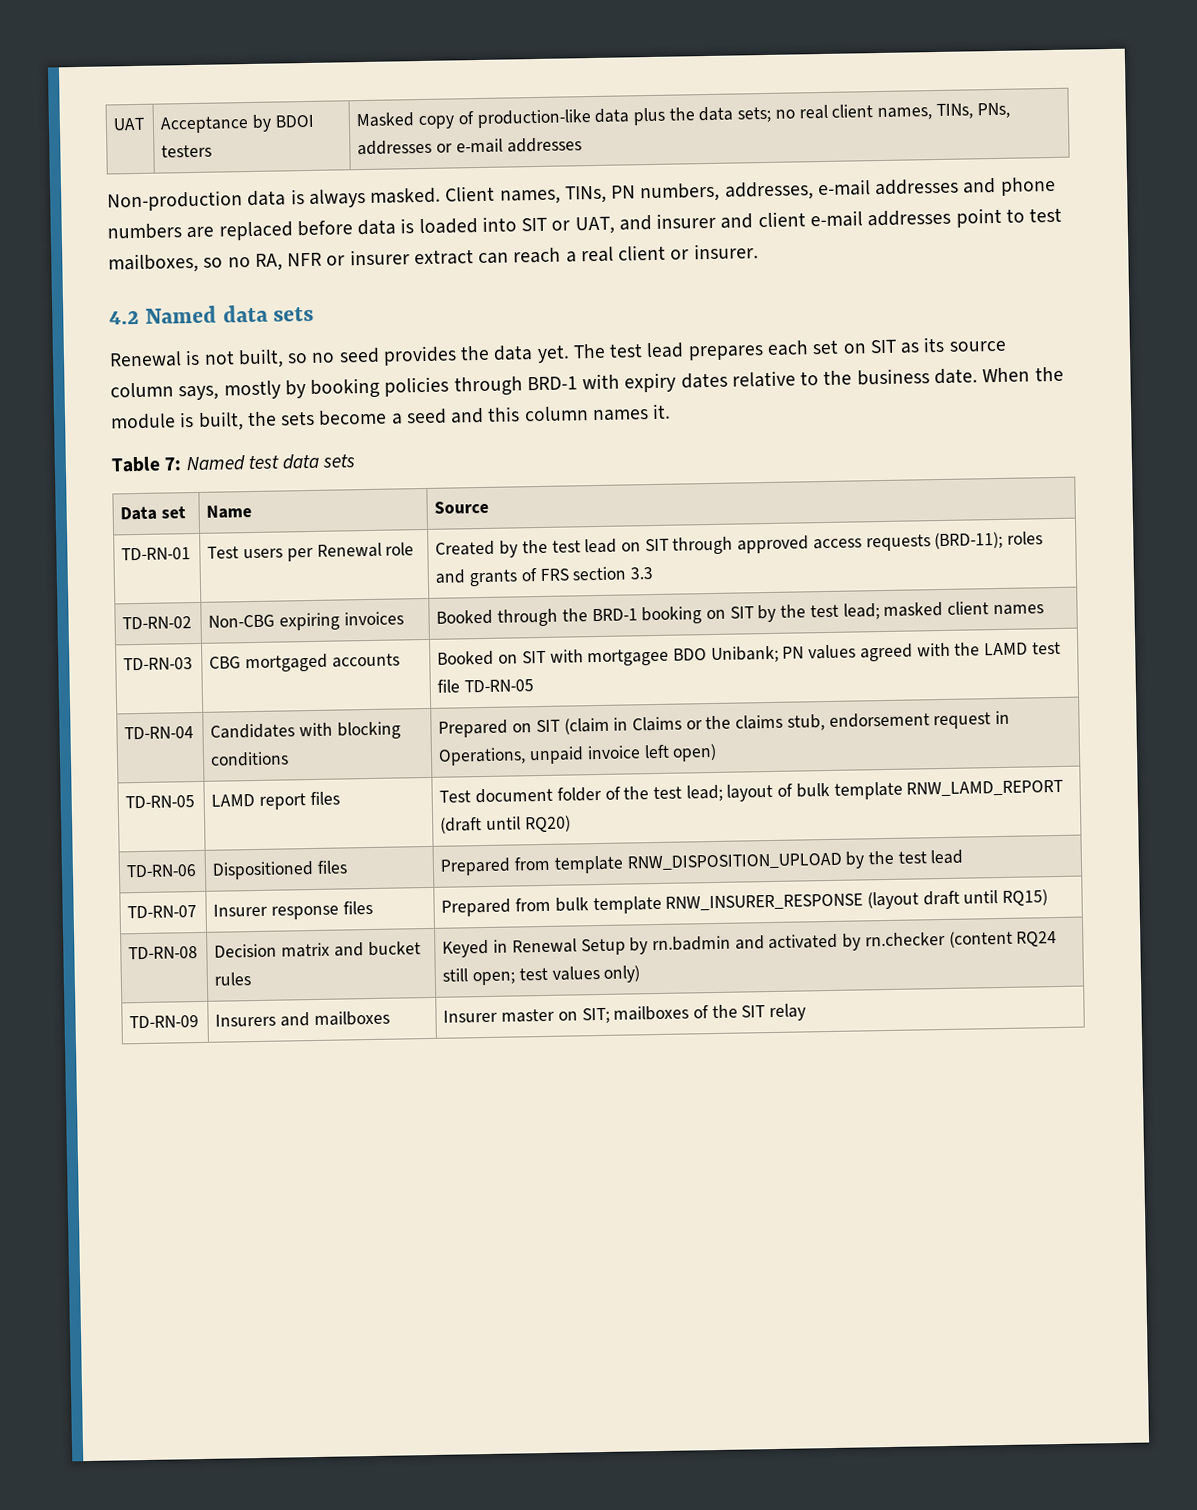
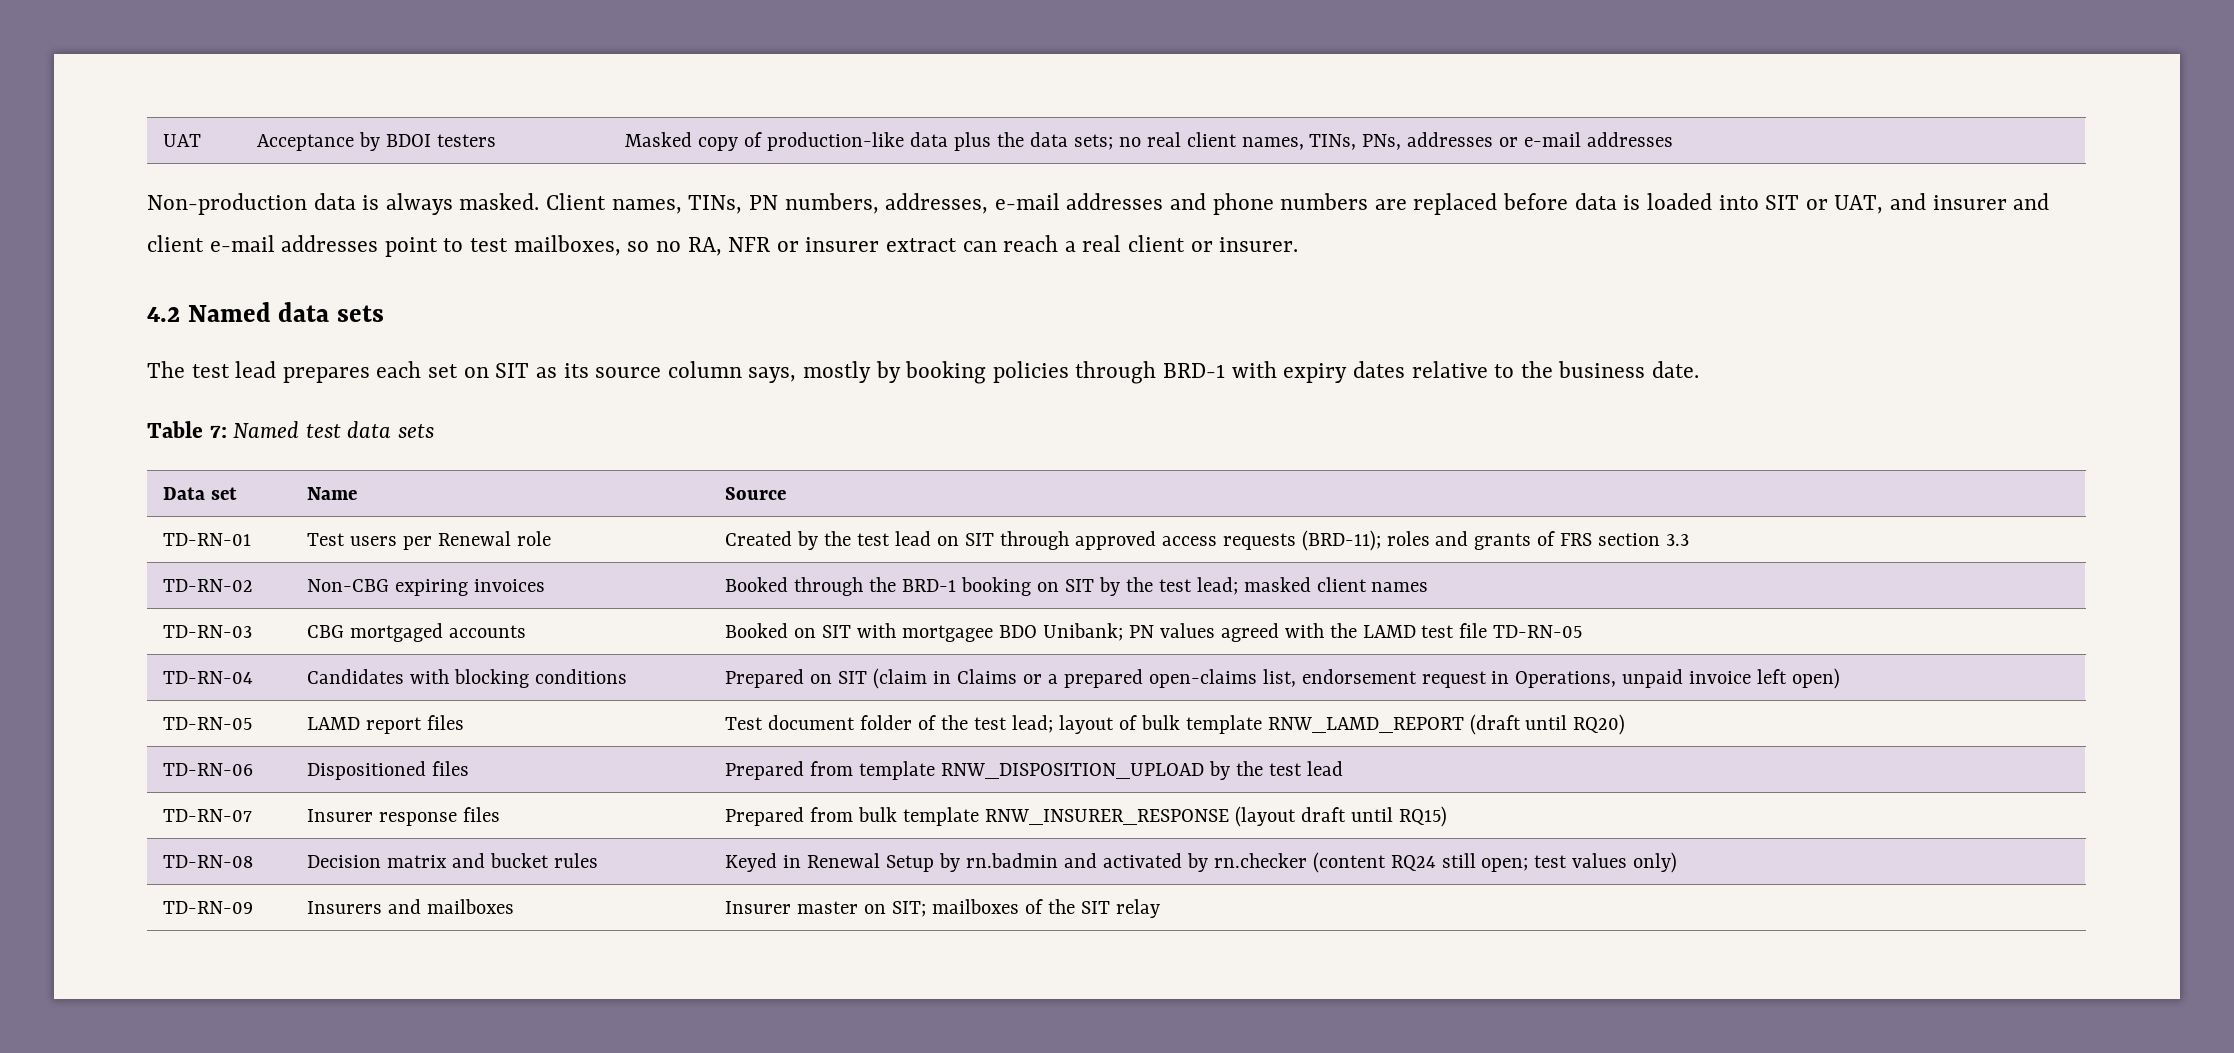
- Renewal is not built, so no seed provides the data yet.
- When the module is built, the sets become a seed and this column names it.
- TD-RN-04 | Candidates with blocking conditions | Prepared on SIT (claim in Claims or the claims stub, endorsement request in Operations, unpaid invoice left open)
+ TD-RN-04 | Candidates with blocking conditions | Prepared on SIT (claim in Claims or a prepared open-claims list, endorsement request in Operations, unpaid invoice left open)

